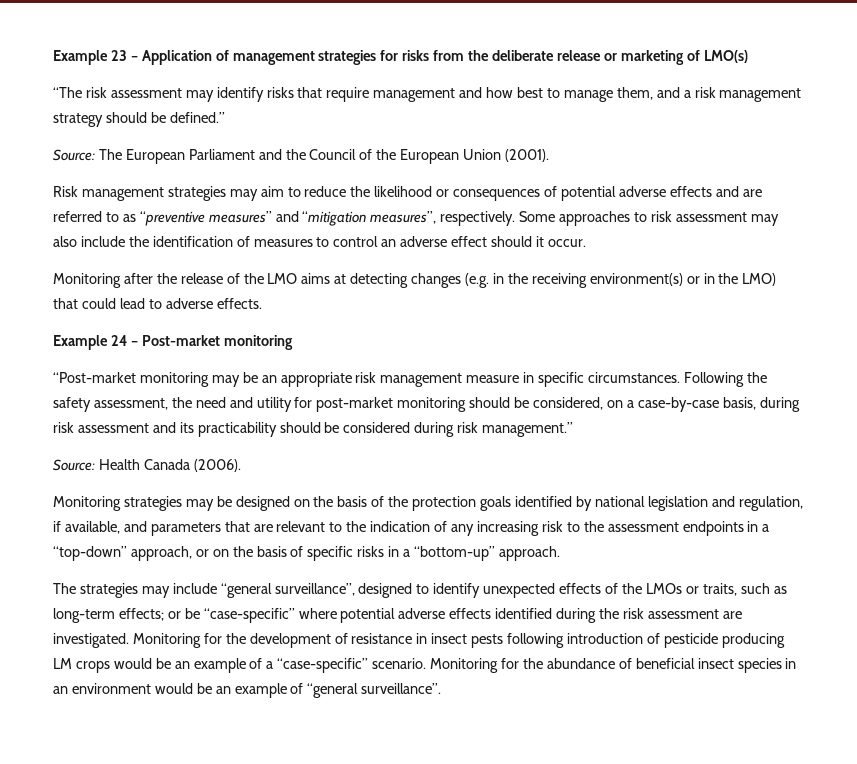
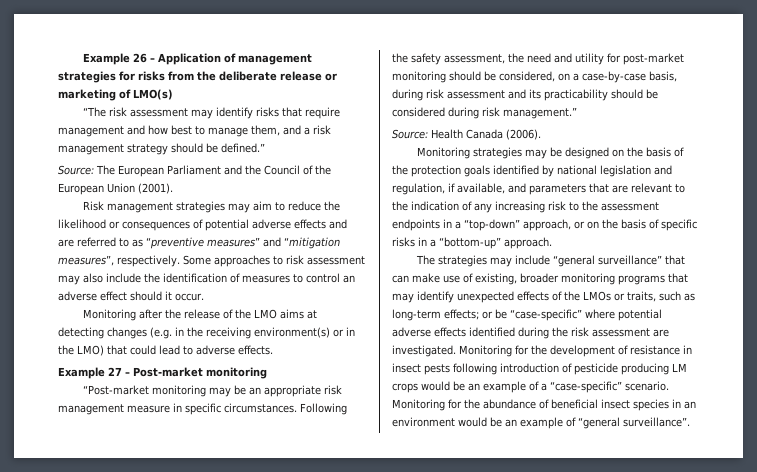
- Example 23 – Application of management strategies for risks from the deliberate release or marketing of LMO(s)
+ Example 26 – Application of management strategies for risks from the deliberate release or marketing of LMO(s)
- Example 24 – Post-market monitoring
+ Example 27 – Post-market monitoring
- The strategies may include “general surveillance”, designed to identify unexpected effects of the LMOs or traits, such as long-term effects; or be “case-specific” where potential adverse effects identified during the risk assessment are investigated.
+ The strategies may include “general surveillance” that can make use of existing, broader monitoring programs that may identify unexpected effects of the LMOs or traits, such as long-term effects; or be “case-specific” where potential adverse effects identified during the risk assessment are investigated.

